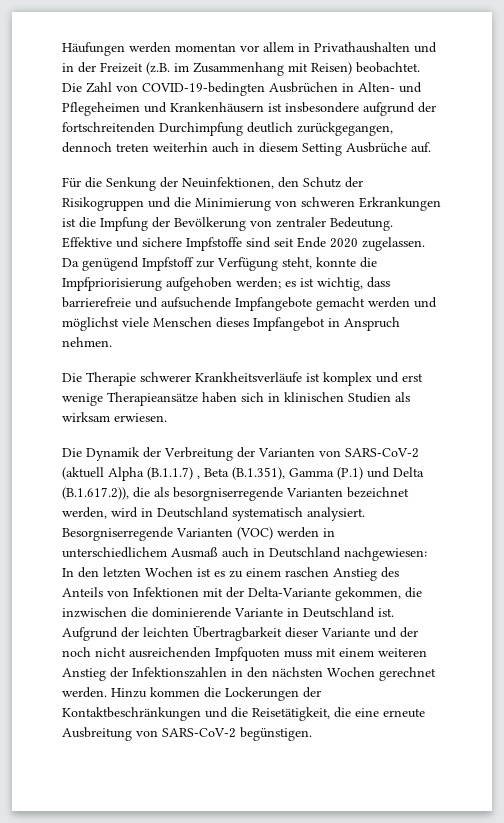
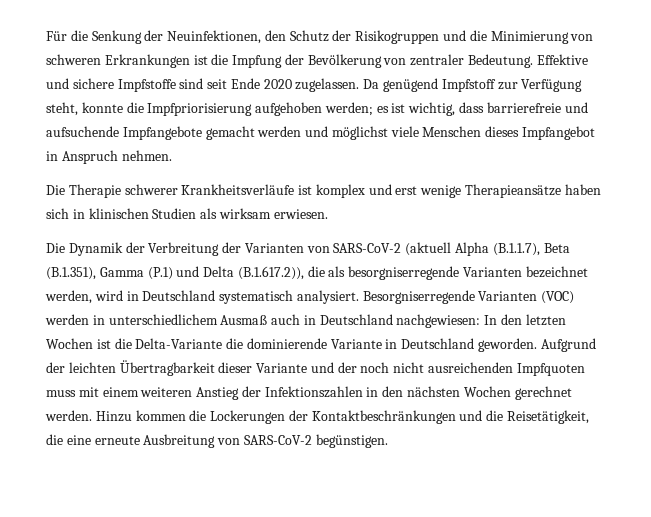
- Häufungen werden momentan vor allem in Privathaushalten und in der Freizeit (z.B. im Zusammenhang mit Reisen) beobachtet. Die Zahl von COVID-19-bedingten Ausbrüchen in Alten- und Pflegeheimen und Krankenhäusern ist insbesondere aufgrund der fortschreitenden Durchimpfung deutlich zurückgegangen, dennoch treten weiterhin auch in diesem Setting Ausbrüche auf.
- Die Dynamik der Verbreitung der Varianten von SARS-CoV-2 (aktuell Alpha (B.1.1.7) , Beta (B.1.351), Gamma (P.1) und Delta (B.1.617.2)), die als besorgniserregende Varianten bezeichnet werden, wird in Deutschland systematisch analysiert.
+ Die Dynamik der Verbreitung der Varianten von SARS-CoV-2 (aktuell Alpha (B.1.1.7), Beta (B.1.351), Gamma (P.1) und Delta (B.1.617.2)), die als besorgniserregende Varianten bezeichnet werden, wird in Deutschland systematisch analysiert.
- Besorgniserregende Varianten (VOC) werden in unterschiedlichem Ausmaß auch in Deutschland nachgewiesen: In den letzten Wochen ist es zu einem raschen Anstieg des Anteils von Infektionen mit der Delta-Variante gekommen, die inzwischen die dominierende Variante in Deutschland ist.
+ Besorgniserregende Varianten (VOC) werden in unterschiedlichem Ausmaß auch in Deutschland nachgewiesen: In den letzten Wochen ist die Delta-Variante die dominierende Variante in Deutschland geworden.

